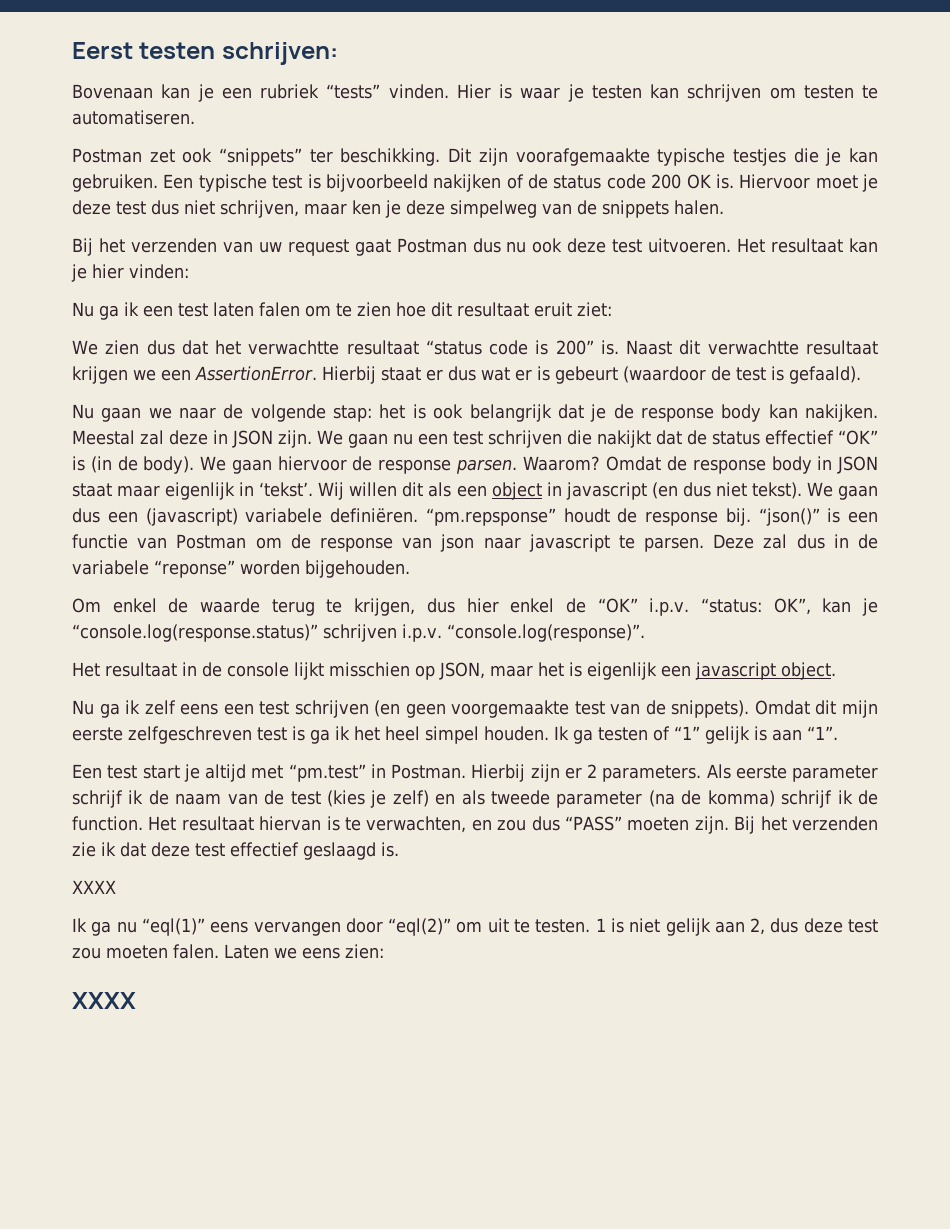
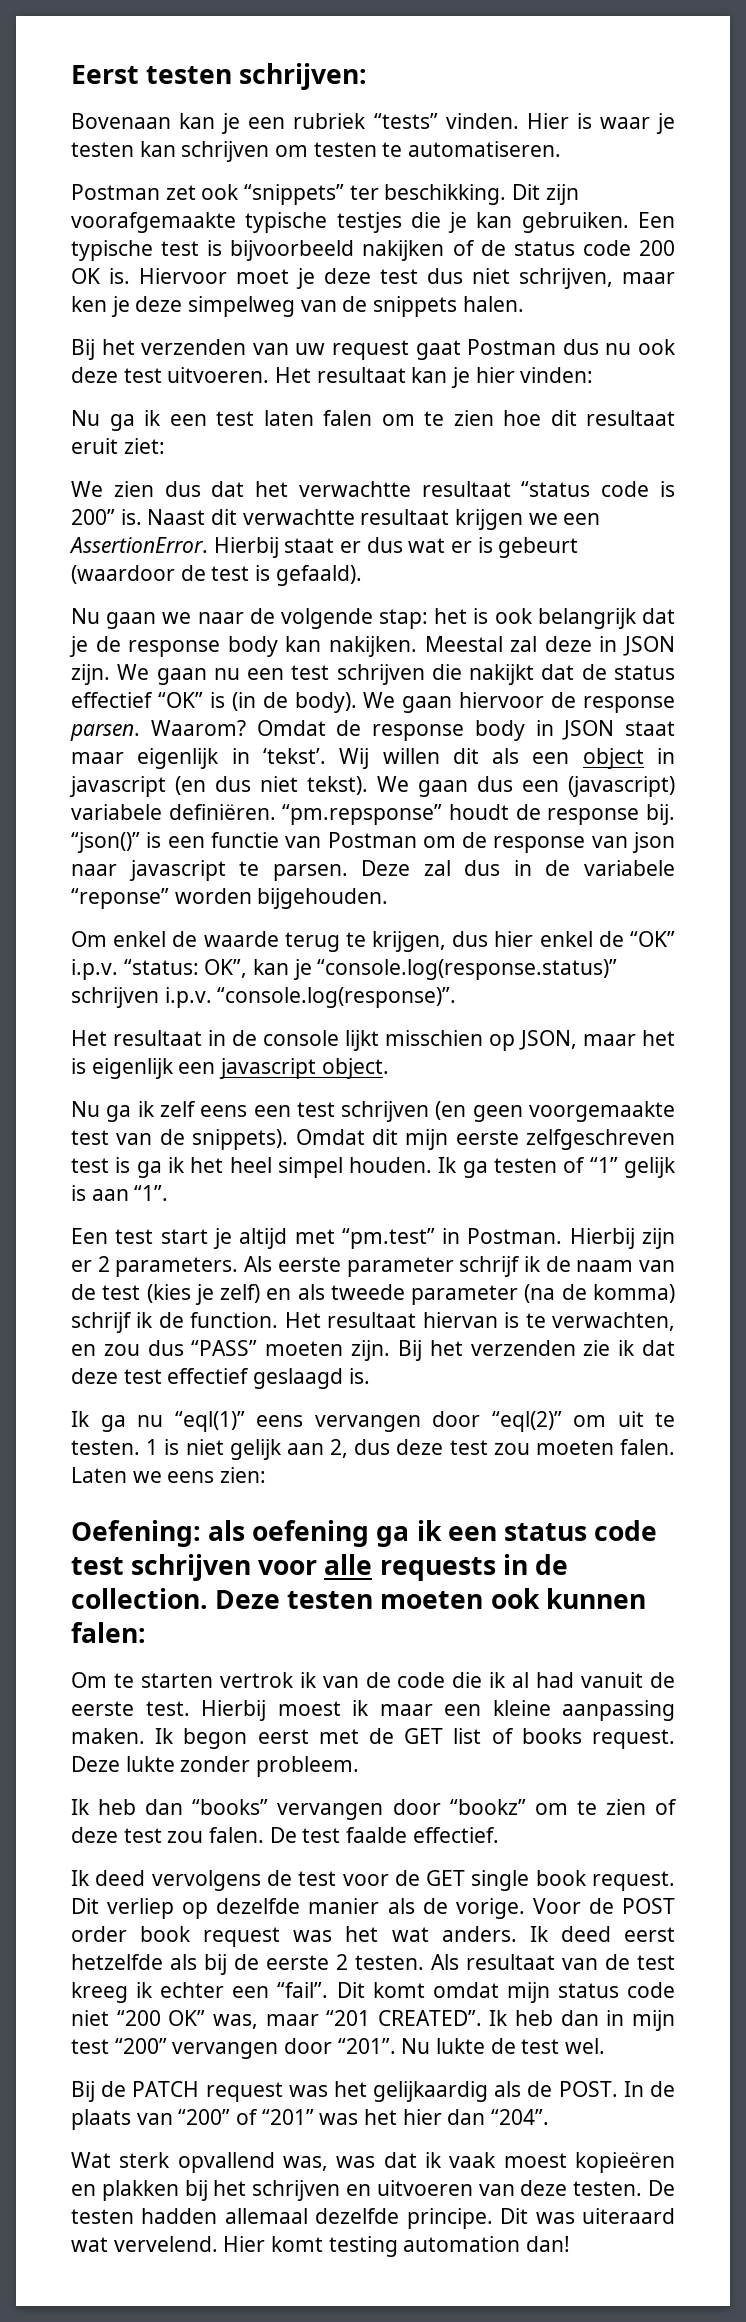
  Bij het verzenden zie ik dat deze test effectief geslaagd is.
- XXXX
  Laten we eens zien:
- XXXX
+ Oefening: als oefening ga ik een status code test schrijven voor alle requests in de collection. Deze testen moeten ook kunnen falen:
+ Om te starten vertrok ik van de code die ik al had vanuit de eerste test. Hierbij moest ik maar een kleine aanpassing maken. Ik begon eerst met de GET list of books request. Deze lukte zonder probleem.
+ Ik heb dan “books” vervangen door “bookz” om te zien of deze test zou falen. De test faalde effectief.
+ Ik deed vervolgens de test voor de GET single book request. Dit verliep op dezelfde manier als de vorige. Voor de POST order book request was het wat anders. Ik deed eerst hetzelfde als bij de eerste 2 testen. Als resultaat van de test kreeg ik echter een “fail”. Dit komt omdat mijn status code niet “200 OK” was, maar “201 CREATED”. Ik heb dan in mijn test “200” vervangen door “201”. Nu lukte de test wel.
+ Bij de PATCH request was het gelijkaardig als de POST. In de plaats van “200” of “201” was het hier dan “204”.
+ Wat sterk opvallend was, was dat ik vaak moest kopieëren en plakken bij het schrijven en uitvoeren van deze testen. De testen hadden allemaal dezelfde principe. Dit was uiteraard wat vervelend. Hier komt testing automation dan!

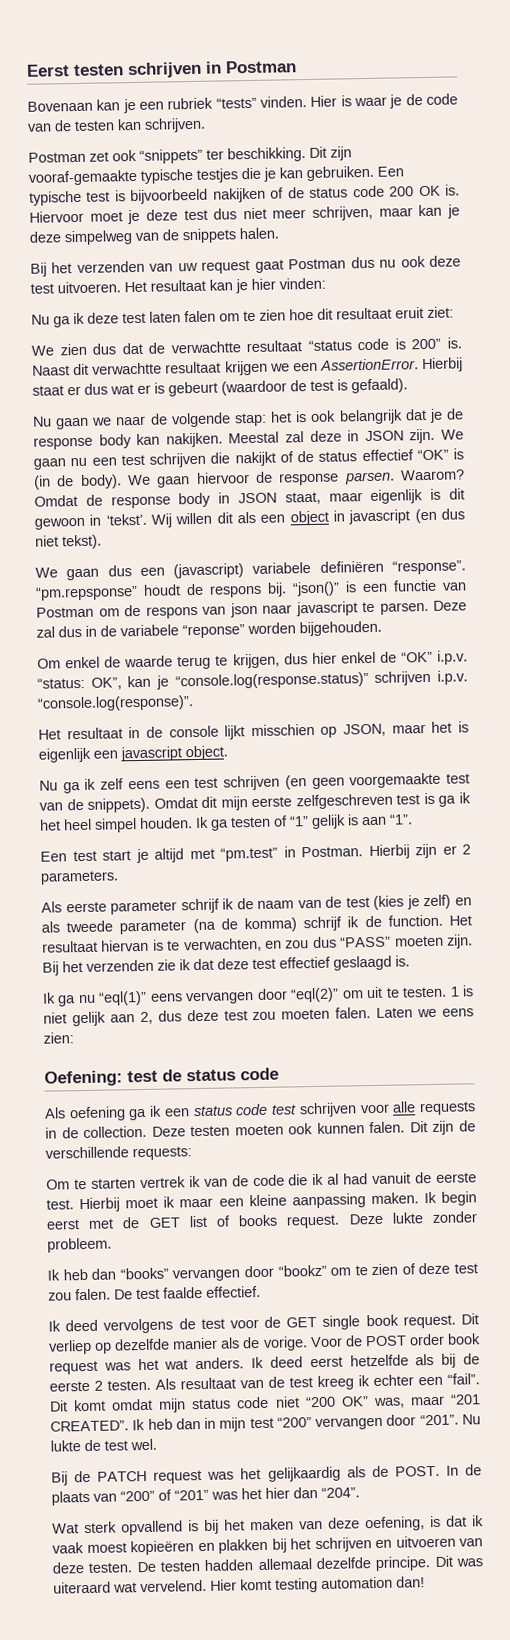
- Eerst testen schrijven:
+ Eerst testen schrijven in Postman
- Hier is waar je testen kan schrijven om testen te automatiseren.
+ Hier is waar je de code van de testen kan schrijven.
- Dit zijn voorafgemaakte typische testjes die je kan gebruiken.
+ Dit zijn vooraf-gemaakte typische testjes die je kan gebruiken.
- Hiervoor moet je deze test dus niet schrijven, maar ken je deze simpelweg van de snippets halen.
+ Hiervoor moet je deze test dus niet meer schrijven, maar kan je deze simpelweg van de snippets halen.
- Nu ga ik een test laten falen om te zien hoe dit resultaat eruit ziet:
+ Nu ga ik deze test laten falen om te zien hoe dit resultaat eruit ziet:
- We zien dus dat het verwachtte resultaat “status code is 200” is.
+ We zien dus dat de verwachtte resultaat “status code is 200” is.
- We gaan nu een test schrijven die nakijkt dat de status effectief “OK” is (in de body).
+ We gaan nu een test schrijven die nakijkt of de status effectief “OK” is (in de body).
- Omdat de response body in JSON staat maar eigenlijk in ‘tekst’.
+ Omdat de response body in JSON staat, maar eigenlijk is dit gewoon in ‘tekst’.
- Wij willen dit als een object in javascript (en dus niet tekst). We gaan dus een (javascript) variabele definiëren.
+ Wij willen dit als een object in javascript (en dus niet tekst).
+ We gaan dus een (javascript) variabele definiëren “response”.
- “pm.repsponse” houdt de response bij.
+ “pm.repsponse” houdt de respons bij.
- “json()” is een functie van Postman om de response van json naar javascript te parsen.
+ “json()” is een functie van Postman om de respons van json naar javascript te parsen.
- Hierbij zijn er 2 parameters. Als eerste parameter schrijf ik de naam van de test (kies je zelf) en als tweede parameter (na de komma) schrijf ik de function.
+ Hierbij zijn er 2 parameters.
+ Als eerste parameter schrijf ik de naam van de test (kies je zelf) en als tweede parameter (na de komma) schrijf ik de function.
- Oefening: als oefening ga ik een status code test schrijven voor alle requests in de collection.
+ Oefening: test de status code
+ Als oefening ga ik een status code test schrijven voor alle requests in de collection.
- Deze testen moeten ook kunnen falen:
+ Deze testen moeten ook kunnen falen. Dit zijn de verschillende requests:
- Om te starten vertrok ik van de code die ik al had vanuit de eerste test.
+ Om te starten vertrek ik van de code die ik al had vanuit de eerste test.
- Hierbij moest ik maar een kleine aanpassing maken.
+ Hierbij moet ik maar een kleine aanpassing maken.
- Ik begon eerst met de GET list of books request.
+ Ik begin eerst met de GET list of books request.
- Wat sterk opvallend was, was dat ik vaak moest kopieëren en plakken bij het schrijven en uitvoeren van deze testen.
+ Wat sterk opvallend is bij het maken van deze oefening, is dat ik vaak moest kopieëren en plakken bij het schrijven en uitvoeren van deze testen.

